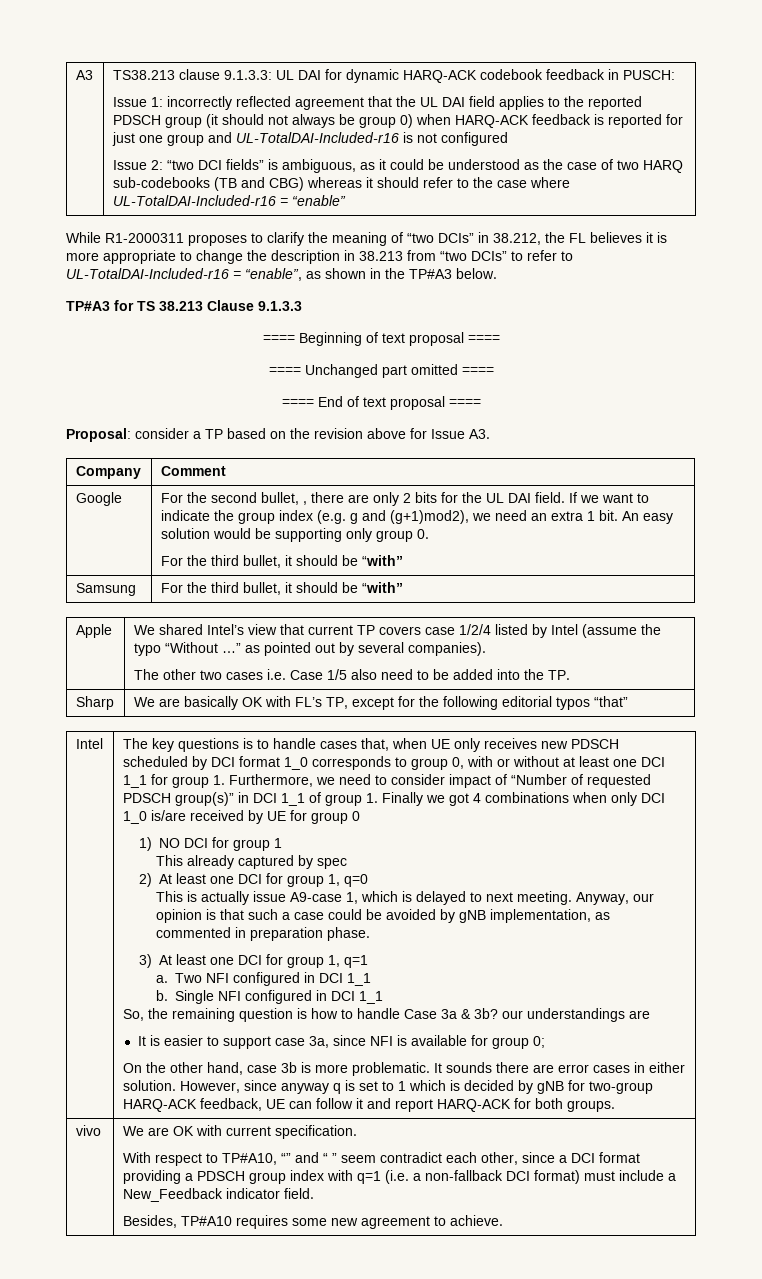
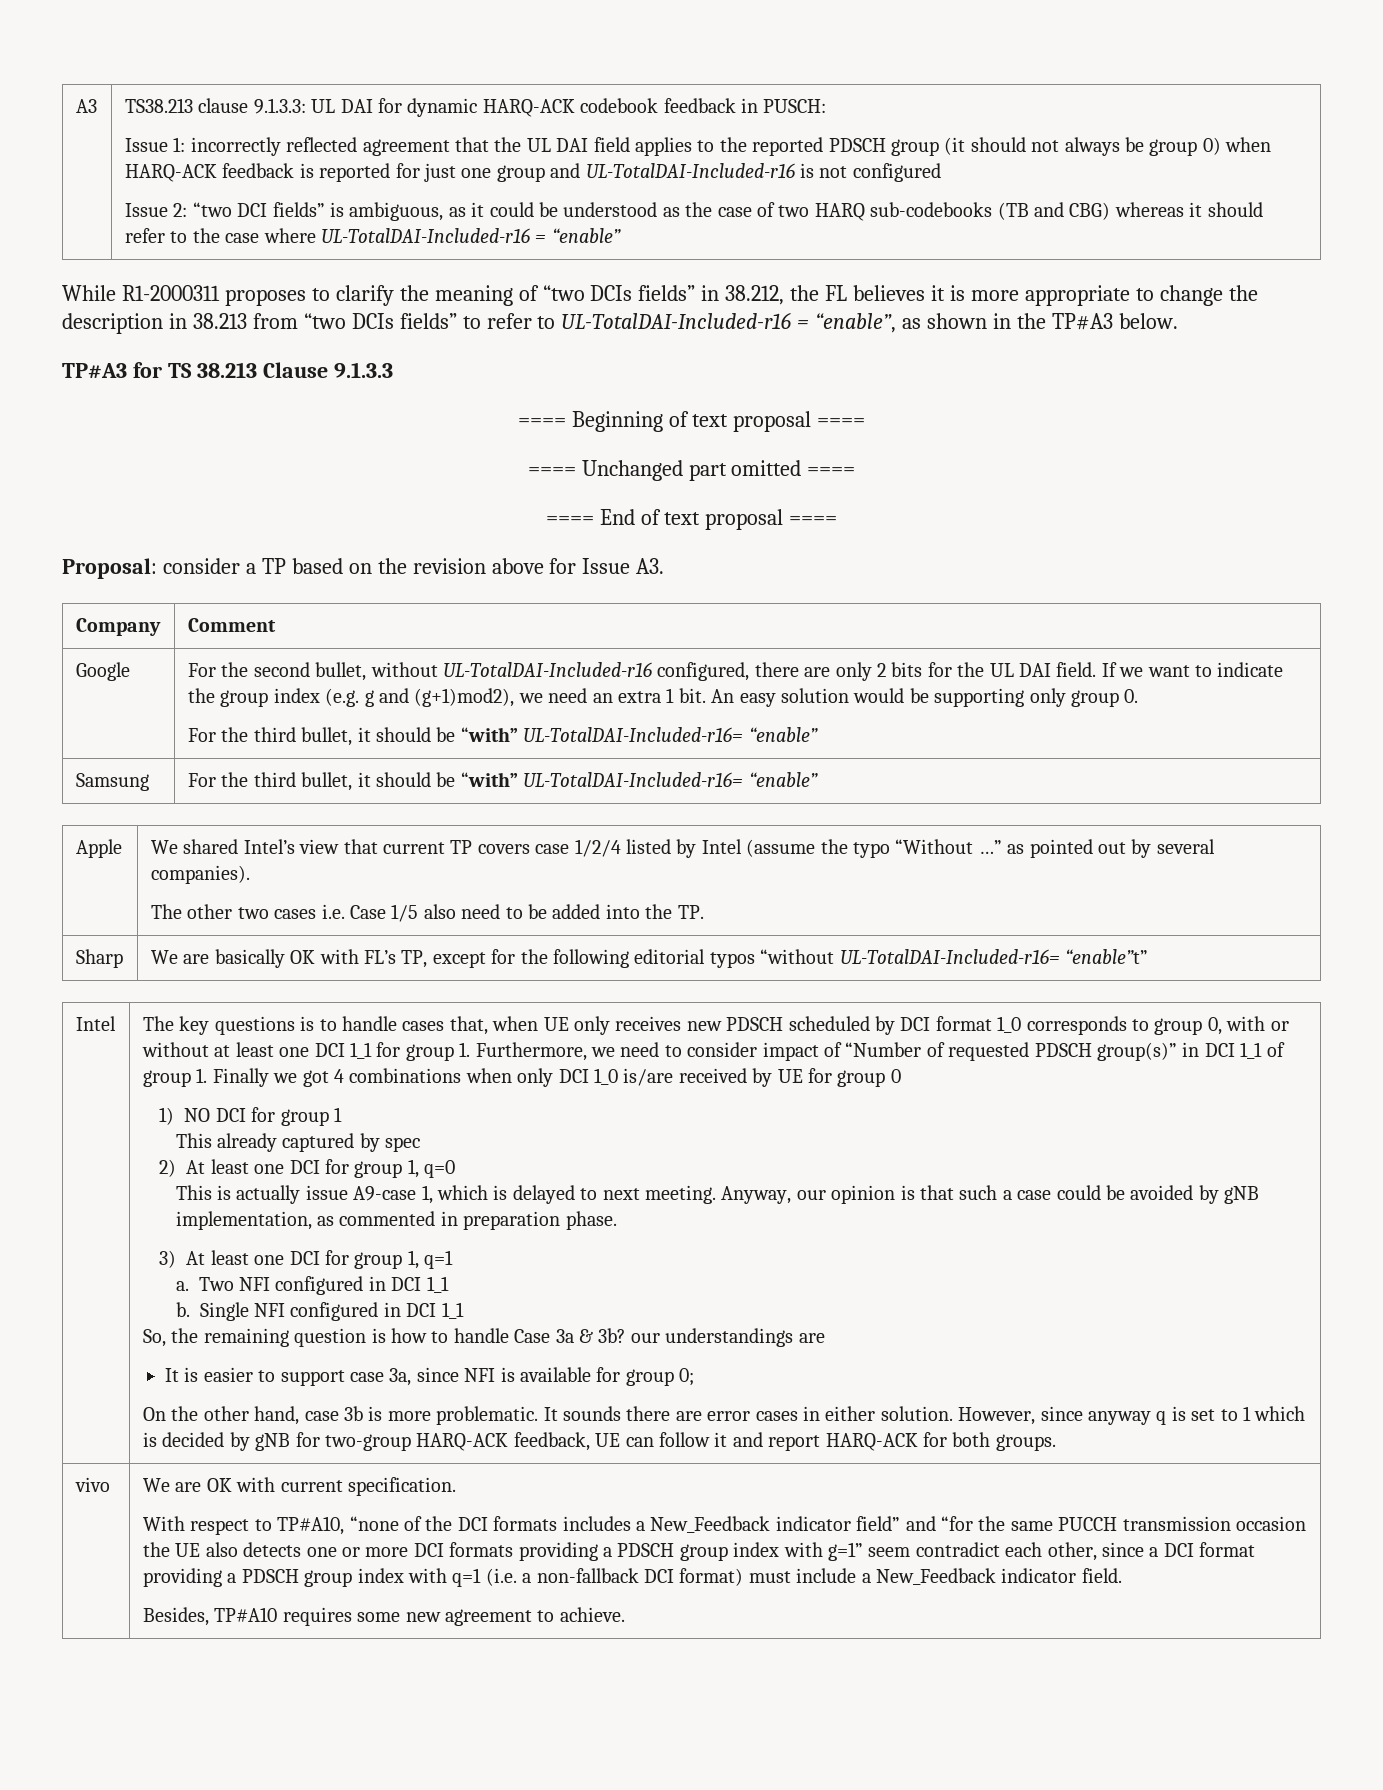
- While R1-2000311 proposes to clarify the meaning of “two DCIs” in 38.212, the FL believes it is more appropriate to change the description in 38.213 from “two DCIs” to refer to UL-TotalDAI-Included-r16 = “enable”, as shown in the TP#A3 below.
+ While R1-2000311 proposes to clarify the meaning of “two DCIs fields” in 38.212, the FL believes it is more appropriate to change the description in 38.213 from “two DCIs fields” to refer to UL-TotalDAI-Included-r16 = “enable”, as shown in the TP#A3 below.
- For the second bullet, , there are only 2 bits for the UL DAI field.
+ For the second bullet, without UL-TotalDAI-Included-r16 configured, there are only 2 bits for the UL DAI field.
  An easy solution would be supporting only group 0.
- For the third bullet, it should be “with”
+ For the third bullet, it should be “with” UL-TotalDAI-Included-r16= “enable”
- Samsung | For the third bullet, it should be “with”
+ Samsung | For the third bullet, it should be “with” UL-TotalDAI-Included-r16= “enable”
- Sharp | We are basically OK with FL’s TP, except for the following editorial typos “that”
+ Sharp | We are basically OK with FL’s TP, except for the following editorial typos “without UL-TotalDAI-Included-r16= “enable”t”
- With respect to TP#A10, “” and “ ” seem contradict each other, since a DCI format providing a PDSCH group index with q=1 (i.e. a non-fallback DCI format) must include a New_Feedback indicator field.
+ With respect to TP#A10, “none of the DCI formats includes a New_Feedback indicator field” and “for the same PUCCH transmission occasion the UE also detects one or more DCI formats providing a PDSCH group index with g=1” seem contradict each other, since a DCI format providing a PDSCH group index with q=1 (i.e. a non-fallback DCI format) must include a New_Feedback indicator field.

